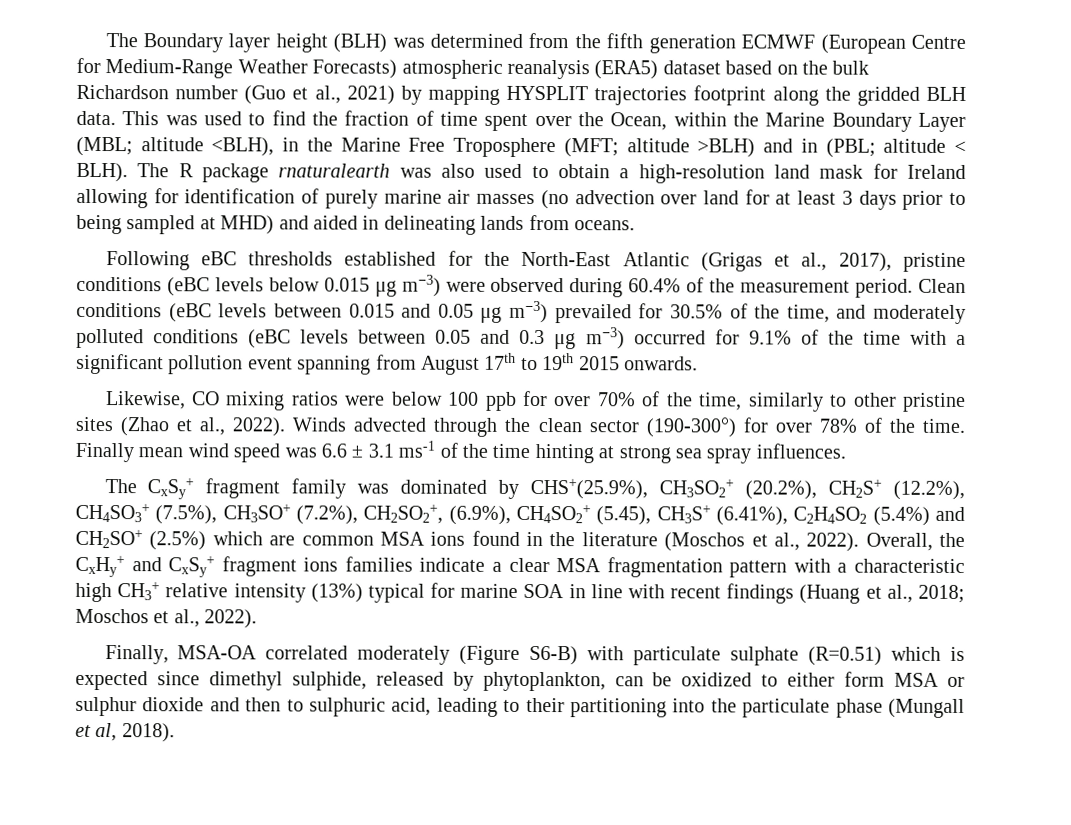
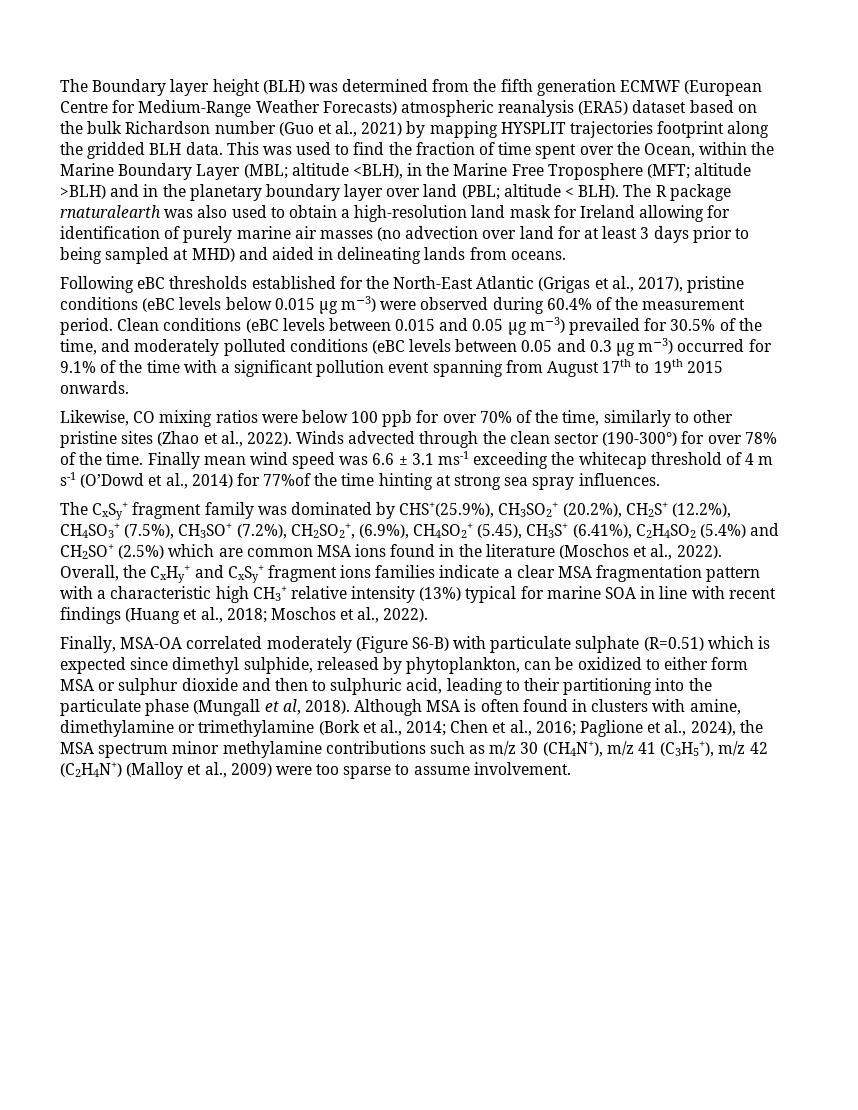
- This was used to find the fraction of time spent over the Ocean, within the Marine Boundary Layer (MBL; altitude <BLH), in the Marine Free Troposphere (MFT; altitude >BLH) and in (PBL; altitude < BLH).
+ This was used to find the fraction of time spent over the Ocean, within the Marine Boundary Layer (MBL; altitude <BLH), in the Marine Free Troposphere (MFT; altitude >BLH) and in the planetary boundary layer over land (PBL; altitude < BLH).
- Finally mean wind speed was 6.6 ± 3.1 ms-1 of the time hinting at strong sea spray influences.
+ Finally mean wind speed was 6.6 ± 3.1 ms-1 exceeding the whitecap threshold of 4 m s-1 (O’Dowd et al., 2014) for 77%of the time hinting at strong sea spray influences.
+ Although MSA is often found in clusters with amine, dimethylamine or trimethylamine (Bork et al., 2014; Chen et al., 2016; Paglione et al., 2024), the MSA spectrum minor methylamine contributions such as m/z 30 (CH4N+), m/z 41 (C3H5+), m/z 42 (C2H4N+) (Malloy et al., 2009) were too sparse to assume involvement.

